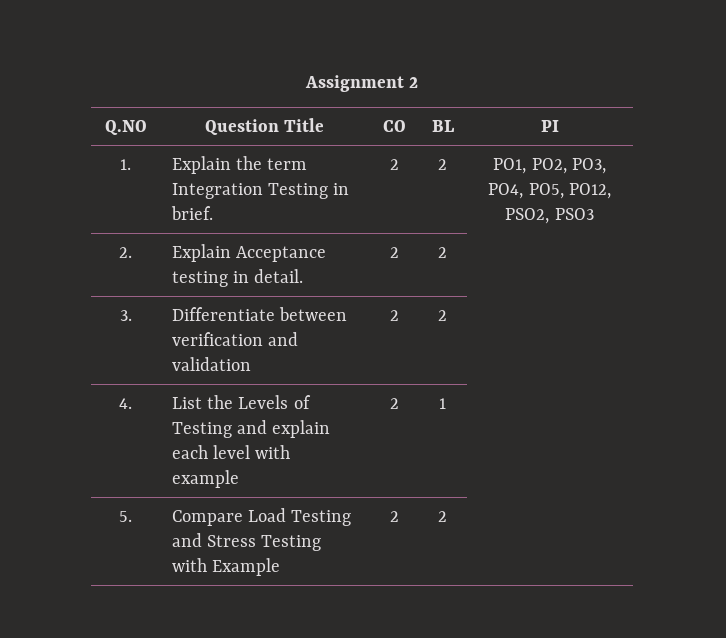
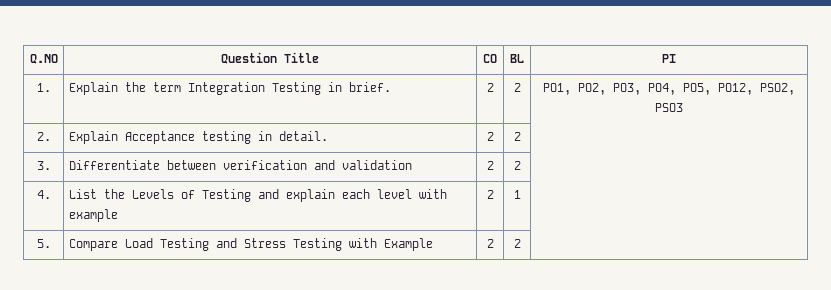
- Assignment 2

